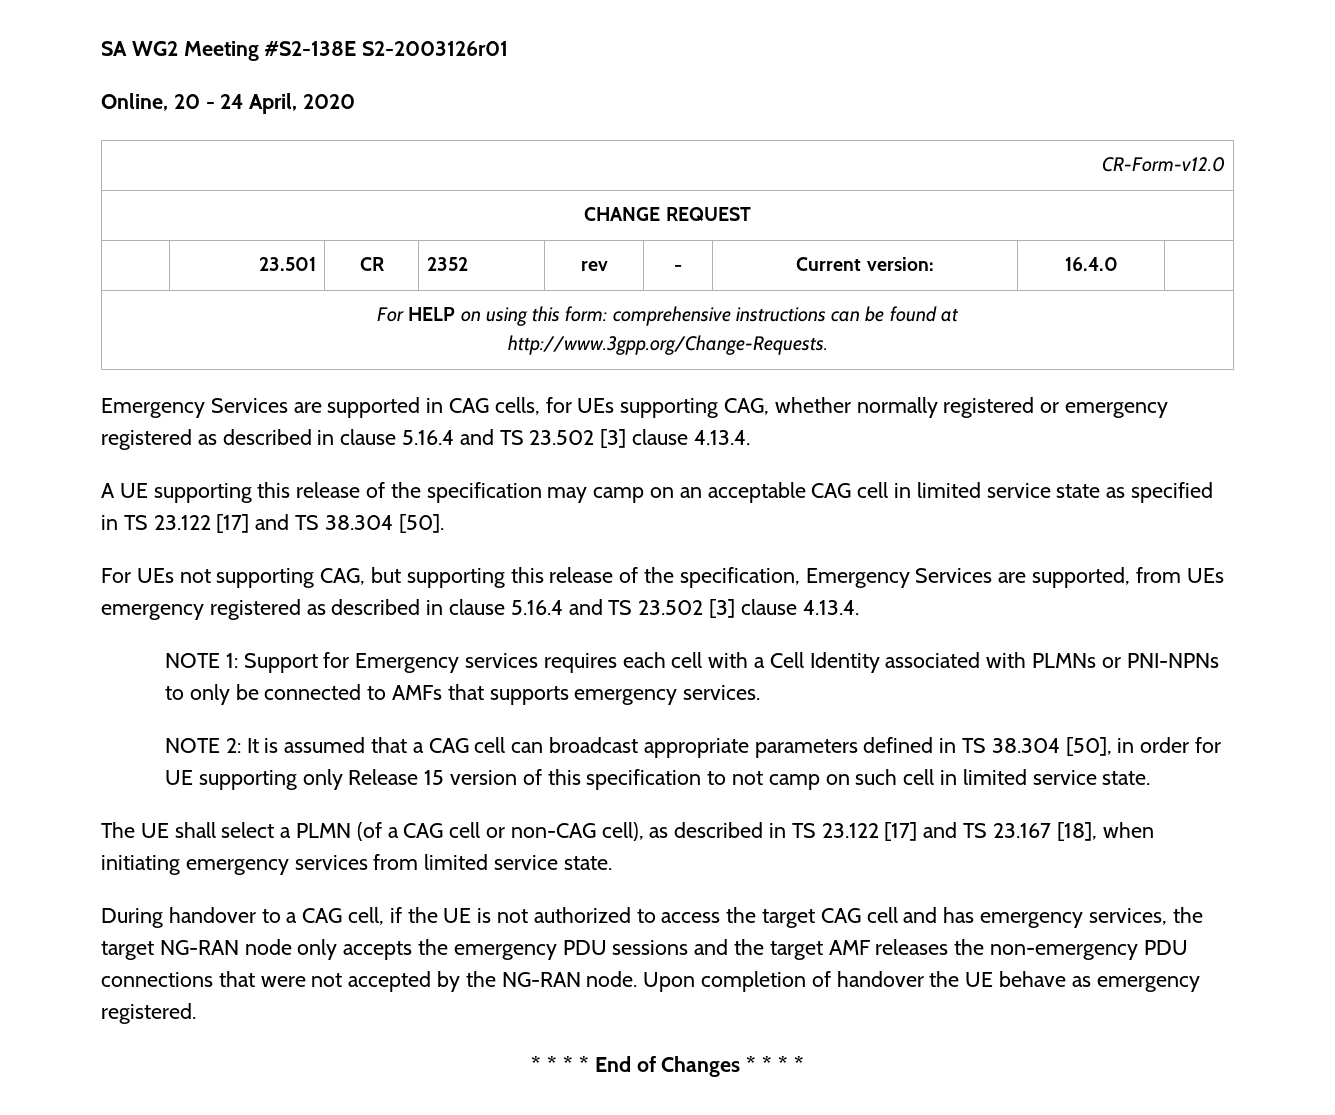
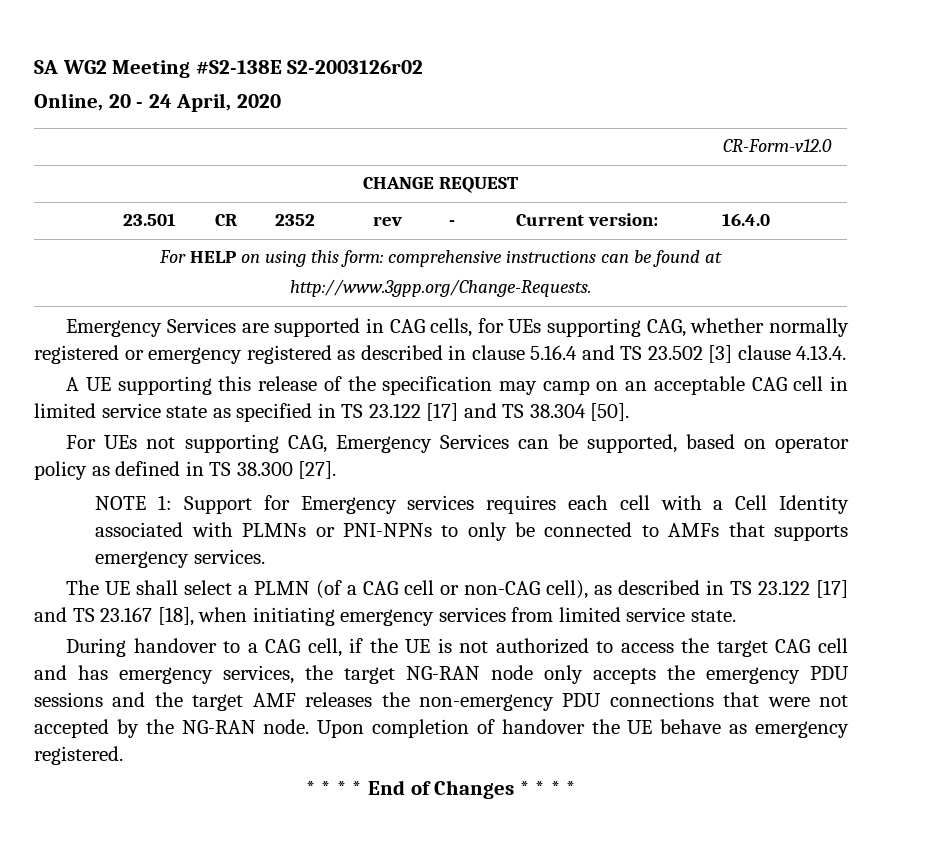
- SA WG2 Meeting #S2-138E S2-2003126r01
+ SA WG2 Meeting #S2-138E S2-2003126r02
- For UEs not supporting CAG, but supporting this release of the specification, Emergency Services are supported, from UEs emergency registered as described in clause 5.16.4 and TS 23.502 [3] clause 4.13.4.
+ For UEs not supporting CAG, Emergency Services can be supported, based on operator policy as defined in TS 38.300 [27].
- NOTE 2: It is assumed that a CAG cell can broadcast appropriate parameters defined in TS 38.304 [50], in order for UE supporting only Release 15 version of this specification to not camp on such cell in limited service state.

